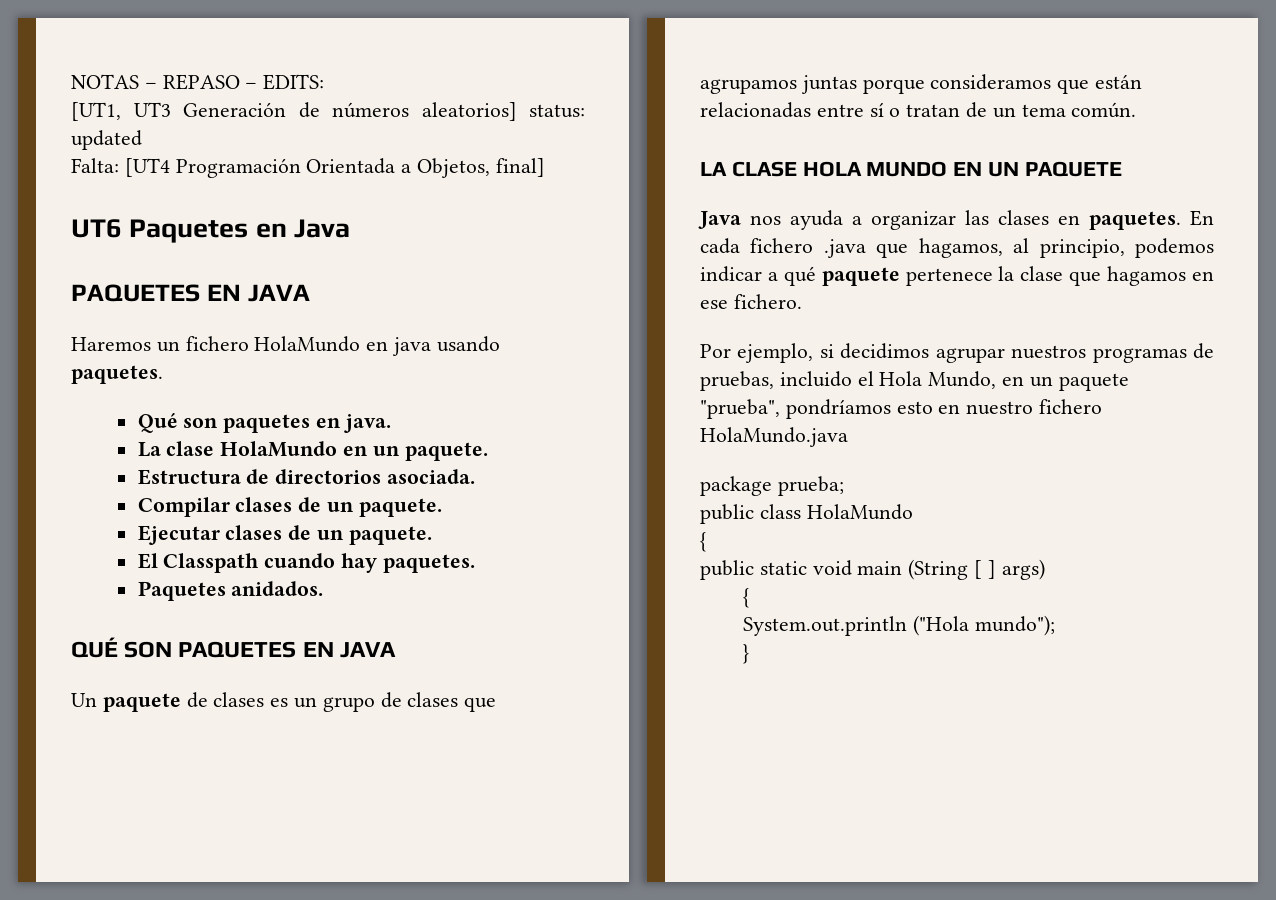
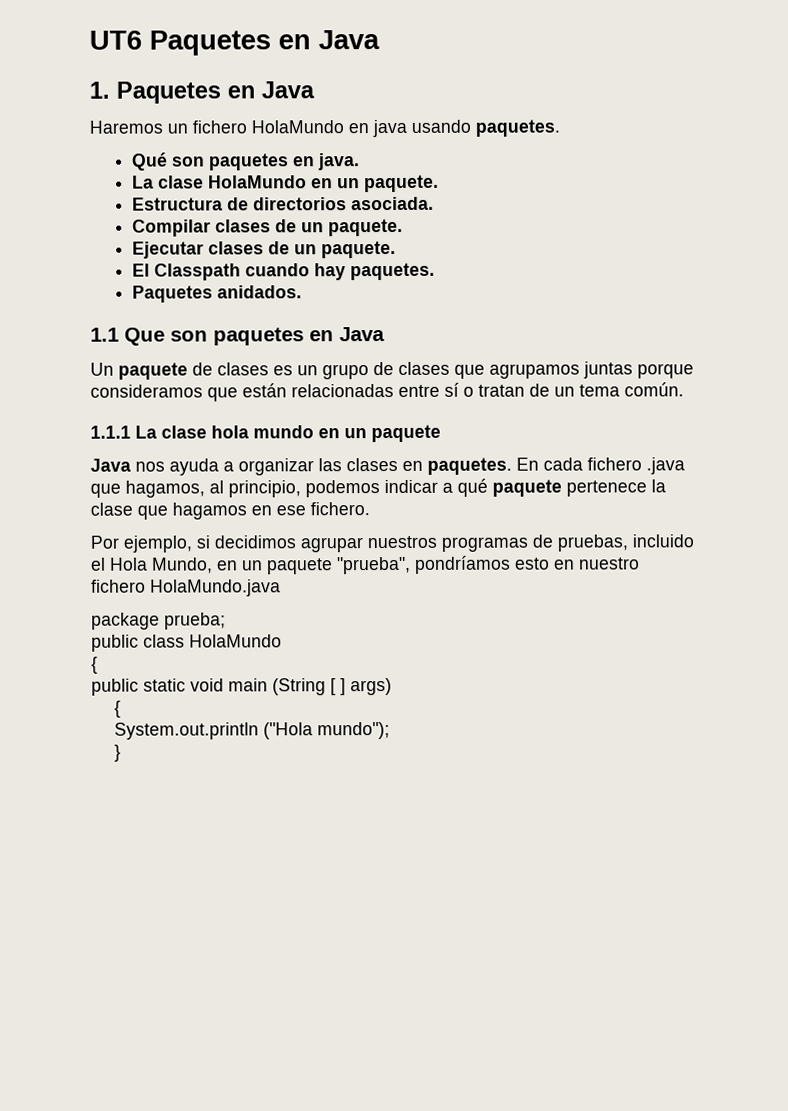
- NOTAS – REPASO – EDITS:
- [UT1, UT3 Generación de números aleatorios] status: updated
- Falta: [UT4 Programación Orientada a Objetos, final]
  UT6 Paquetes en Java
- PAQUETES EN JAVA
+ 1. Paquetes en Java
- QUÉ SON PAQUETES EN JAVA
+ 1.1 Que son paquetes en Java
- LA CLASE HOLA MUNDO EN UN PAQUETE
+ 1.1.1 La clase hola mundo en un paquete

